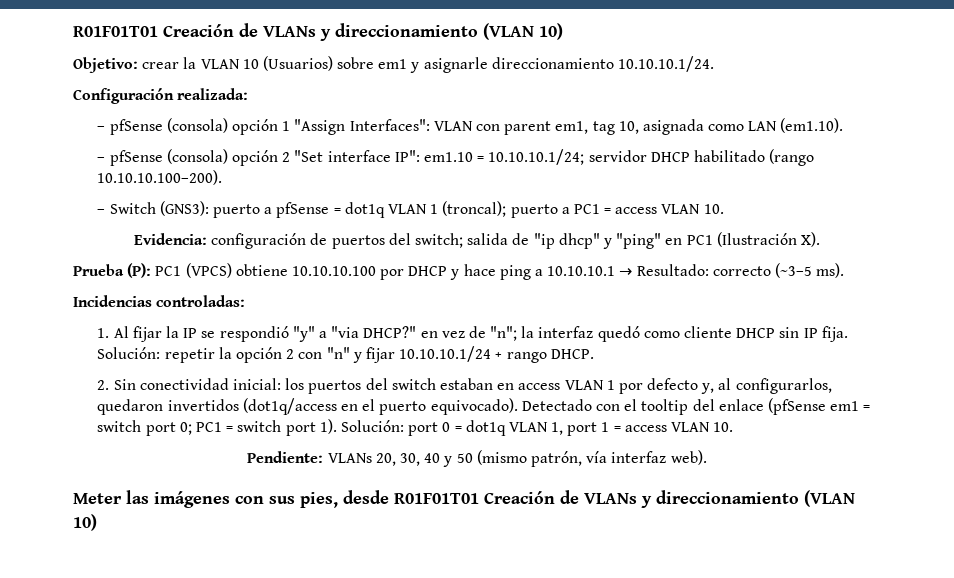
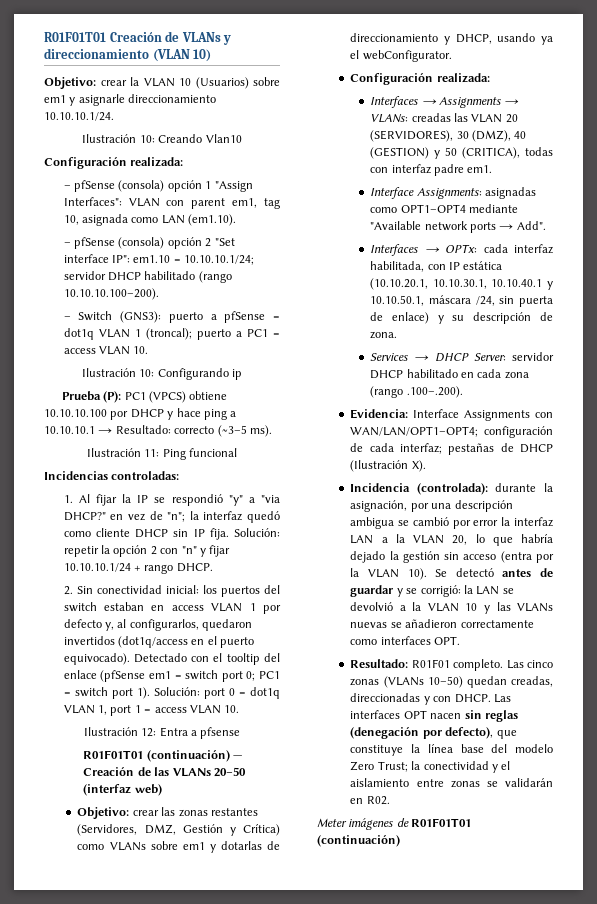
+ Ilustración 10: Creando Vlan10
- Evidencia: configuración de puertos del switch; salida de "ip dhcp" y "ping" en PC1 (Ilustración X).
+ Ilustración 10: Configurando ip
+ Ilustración 11: Ping funcional
- Pendiente: VLANs 20, 30, 40 y 50 (mismo patrón, vía interfaz web).
- Meter las imágenes con sus pies, desde R01F01T01 Creación de VLANs y direccionamiento (VLAN 10)
+ Ilustración 12: Entra a pfsense
+ R01F01T01 (continuación) — Creación de las VLANs 20–50 (interfaz web)
+ Objetivo: crear las zonas restantes (Servidores, DMZ, Gestión y Crítica) como VLANs sobre em1 y dotarlas de direccionamiento y DHCP, usando ya el webConfigurator.
+ Configuración realizada:
+ Interfaces → Assignments → VLANs: creadas las VLAN 20 (SERVIDORES), 30 (DMZ), 40 (GESTION) y 50 (CRITICA), todas con interfaz padre em1.
+ Interface Assignments: asignadas como OPT1–OPT4 mediante "Available network ports → Add".
+ Interfaces → OPTx: cada interfaz habilitada, con IP estática (10.10.20.1, 10.10.30.1, 10.10.40.1 y 10.10.50.1, máscara /24, sin puerta de enlace) y su descripción de zona.
+ Services → DHCP Server: servidor DHCP habilitado en cada zona (rango .100–.200).
+ Evidencia: Interface Assignments con WAN/LAN/OPT1–OPT4; configuración de cada interfaz; pestañas de DHCP (Ilustración X).
+ Incidencia (controlada): durante la asignación, por una descripción ambigua se cambió por error la interfaz LAN a la VLAN 20, lo que habría dejado la gestión sin acceso (entra por la VLAN 10). Se detectó antes de guardar y se corrigió: la LAN se devolvió a la VLAN 10 y las VLANs nuevas se añadieron correctamente como interfaces OPT.
+ Resultado: R01F01 completo. Las cinco zonas (VLANs 10–50) quedan creadas, direccionadas y con DHCP. Las interfaces OPT nacen sin reglas (denegación por defecto), que constituye la línea base del modelo Zero Trust; la conectividad y el aislamiento entre zonas se validarán en R02.
+ Meter imágenes de R01F01T01 (continuación)

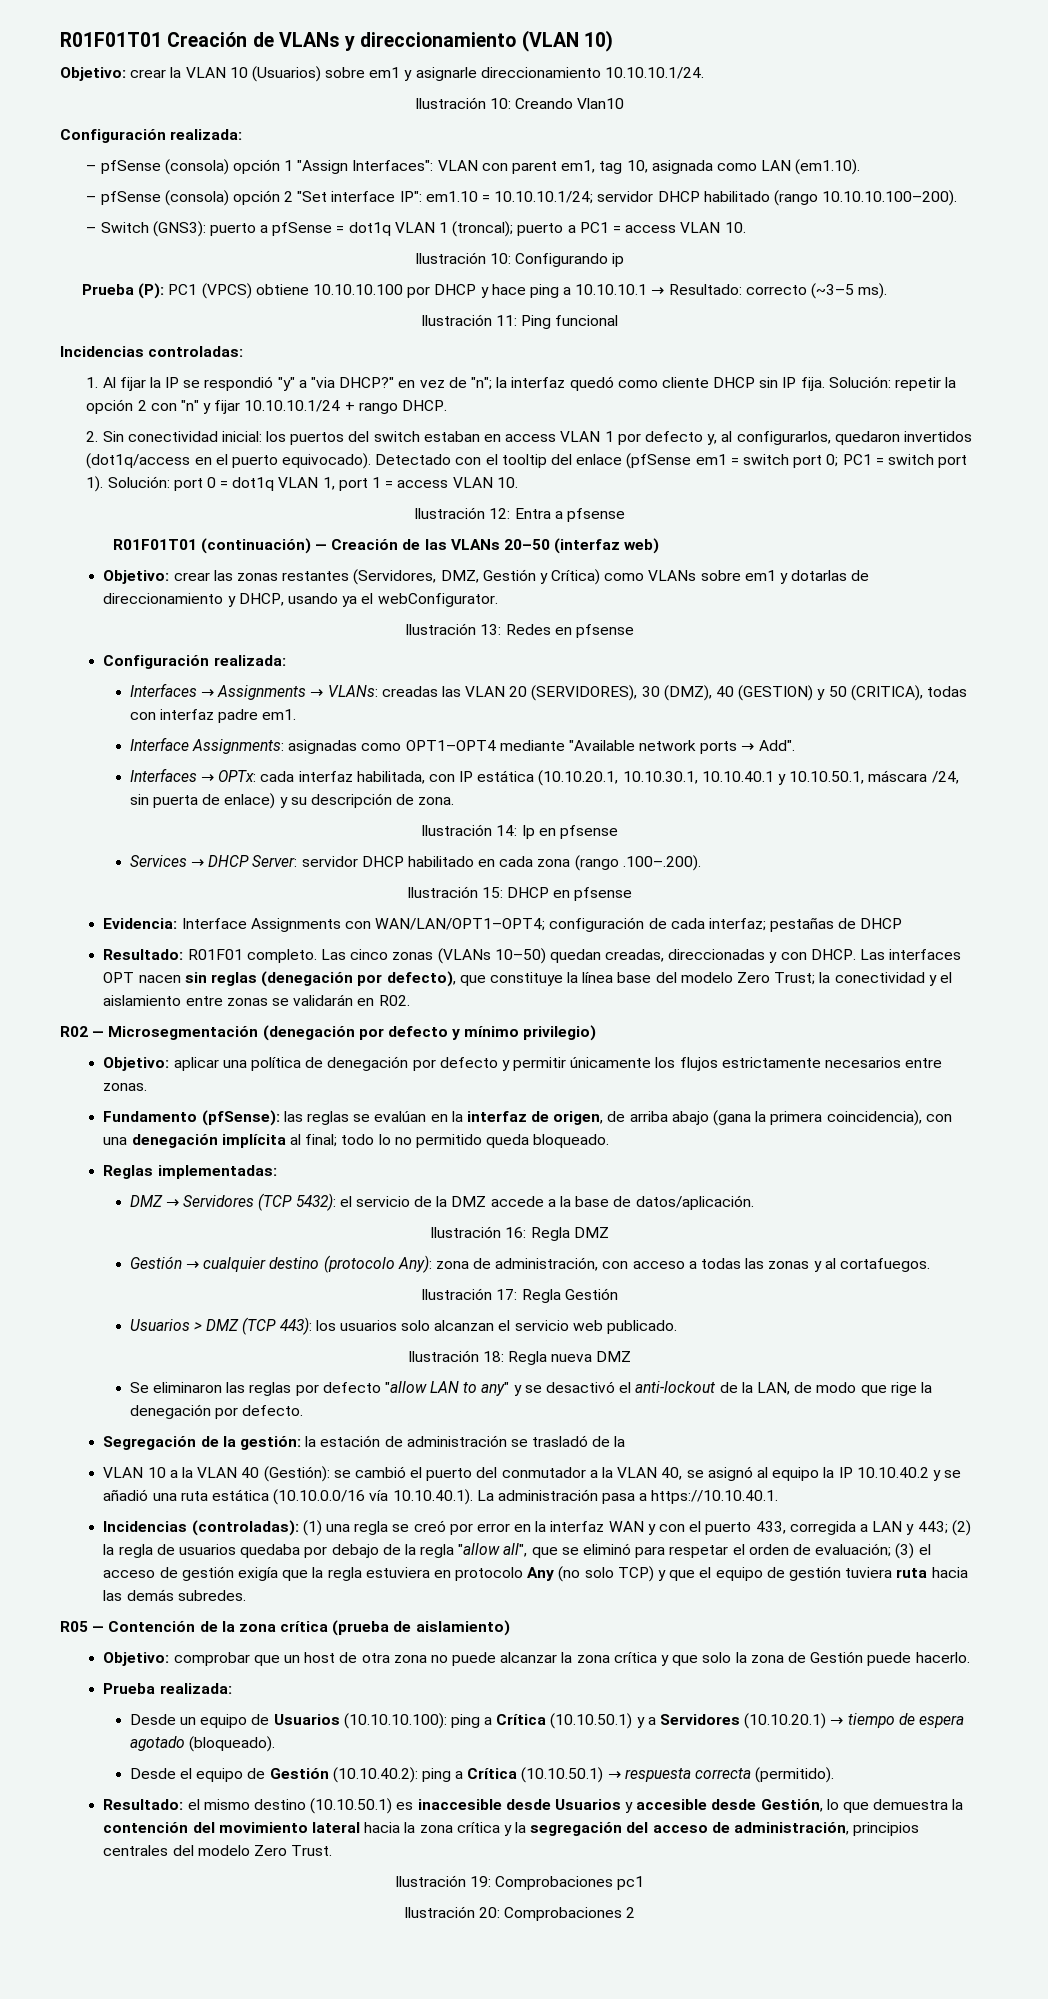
+ Ilustración 13: Redes en pfsense
+ Ilustración 14: Ip en pfsense
+ Ilustración 15: DHCP en pfsense
- Evidencia: Interface Assignments con WAN/LAN/OPT1–OPT4; configuración de cada interfaz; pestañas de DHCP (Ilustración X).
- Incidencia (controlada): durante la asignación, por una descripción ambigua se cambió por error la interfaz LAN a la VLAN 20, lo que habría dejado la gestión sin acceso (entra por la VLAN 10). Se detectó antes de guardar y se corrigió: la LAN se devolvió a la VLAN 10 y las VLANs nuevas se añadieron correctamente como interfaces OPT.
+ Evidencia: Interface Assignments con WAN/LAN/OPT1–OPT4; configuración de cada interfaz; pestañas de DHCP
- Meter imágenes de R01F01T01 (continuación)
+ R02 — Microsegmentación (denegación por defecto y mínimo privilegio)
+ Objetivo: aplicar una política de denegación por defecto y permitir únicamente los flujos estrictamente necesarios entre zonas.
+ Fundamento (pfSense): las reglas se evalúan en la interfaz de origen, de arriba abajo (gana la primera coincidencia), con una denegación implícita al final; todo lo no permitido queda bloqueado.
+ Reglas implementadas:
+ DMZ → Servidores (TCP 5432): el servicio de la DMZ accede a la base de datos/aplicación.
+ Ilustración 16: Regla DMZ
+ Gestión → cualquier destino (protocolo Any): zona de administración, con acceso a todas las zonas y al cortafuegos.
+ Ilustración 17: Regla Gestión
+ Usuarios > DMZ (TCP 443): los usuarios solo alcanzan el servicio web publicado.
+ Ilustración 18: Regla nueva DMZ
+ Se eliminaron las reglas por defecto "allow LAN to any" y se desactivó el anti-lockout de la LAN, de modo que rige la denegación por defecto.
+ Segregación de la gestión: la estación de administración se trasladó de la
+ VLAN 10 a la VLAN 40 (Gestión): se cambió el puerto del conmutador a la VLAN 40, se asignó al equipo la IP 10.10.40.2 y se añadió una ruta estática (10.10.0.0/16 vía 10.10.40.1). La administración pasa a https://10.10.40.1.
+ Incidencias (controladas): (1) una regla se creó por error en la interfaz WAN y con el puerto 433, corregida a LAN y 443; (2) la regla de usuarios quedaba por debajo de la regla "allow all", que se eliminó para respetar el orden de evaluación; (3) el acceso de gestión exigía que la regla estuviera en protocolo Any (no solo TCP) y que el equipo de gestión tuviera ruta hacia las demás subredes.
+ R05 — Contención de la zona crítica (prueba de aislamiento)
+ Objetivo: comprobar que un host de otra zona no puede alcanzar la zona crítica y que solo la zona de Gestión puede hacerlo.
+ Prueba realizada:
+ Desde un equipo de Usuarios (10.10.10.100): ping a Crítica (10.10.50.1) y a Servidores (10.10.20.1) → tiempo de espera agotado (bloqueado).
+ Desde el equipo de Gestión (10.10.40.2): ping a Crítica (10.10.50.1) → respuesta correcta (permitido).
+ Resultado: el mismo destino (10.10.50.1) es inaccesible desde Usuarios y accesible desde Gestión, lo que demuestra la contención del movimiento lateral hacia la zona crítica y la segregación del acceso de administración, principios centrales del modelo Zero Trust.
+ Ilustración 19: Comprobaciones pc1
+ Ilustración 20: Comprobaciones 2

